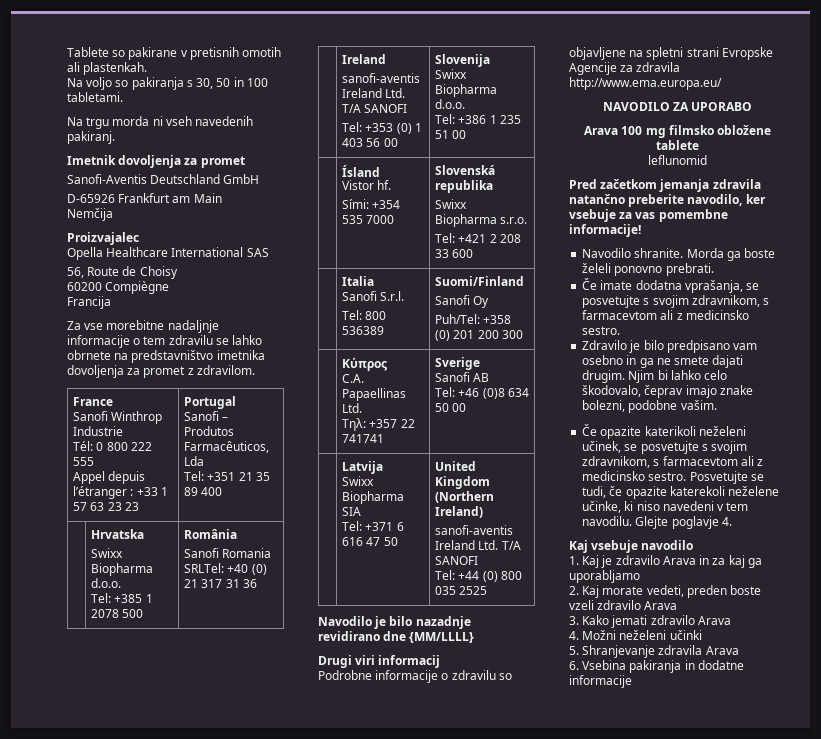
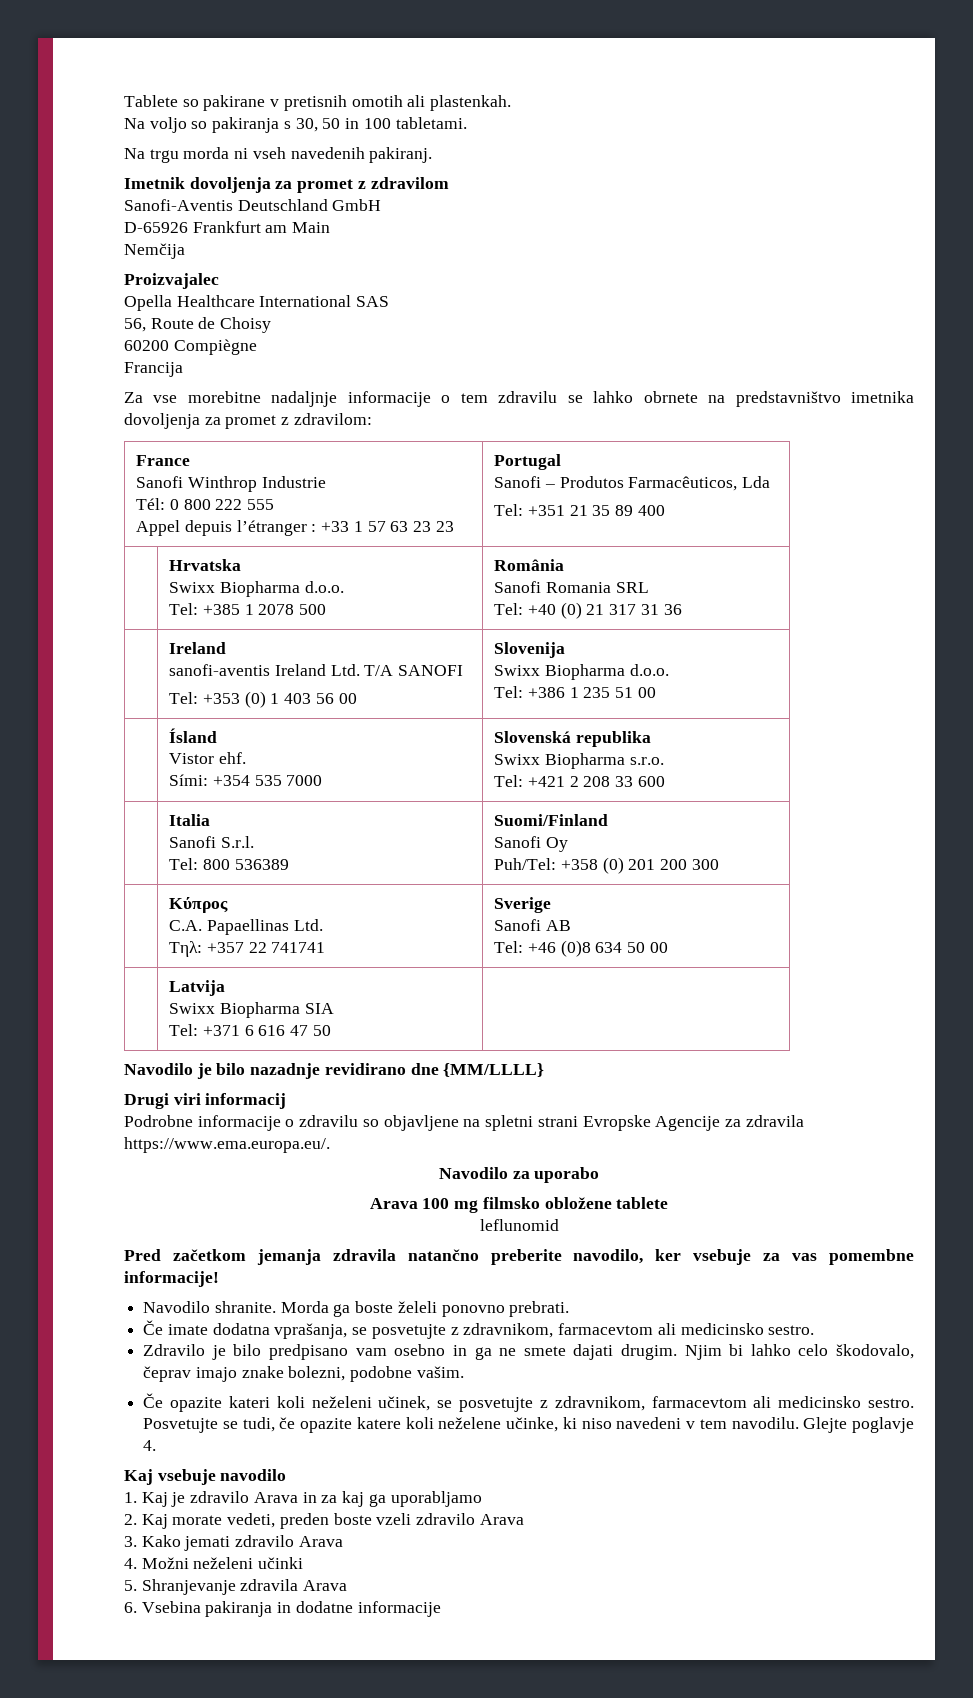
- Imetnik dovoljenja za promet
+ Imetnik dovoljenja za promet z zdravilom
- Za vse morebitne nadaljnje informacije o tem zdravilu se lahko obrnete na predstavništvo imetnika dovoljenja za promet z zdravilom.
+ Za vse morebitne nadaljnje informacije o tem zdravilu se lahko obrnete na predstavništvo imetnika dovoljenja za promet z zdravilom:
  | Hrvatska
  Swixx Biopharma d.o.o.
  Tel: +385 1 2078 500 | România
- Sanofi Romania SRLTel: +40 (0) 21 317 31 36
+ Sanofi Romania SRL
+ Tel: +40 (0) 21 317 31 36
  | Ísland
- Vistor hf.
+ Vistor ehf.
  | Latvija
  Swixx Biopharma SIA
- Tel: +371 6 616 47 50 | United Kingdom (Northern Ireland)
- sanofi-aventis Ireland Ltd. T/A SANOFI
- Tel: +44 (0) 800 035 2525
+ Tel: +371 6 616 47 50 |
- Podrobne informacije o zdravilu so objavljene na spletni strani Evropske Agencije za zdravila http://www.ema.europa.eu/
- NAVODILO ZA UPORABO
+ Podrobne informacije o zdravilu so objavljene na spletni strani Evropske Agencije za zdravila https://www.ema.europa.eu/.
+ Navodilo za uporabo
- Če imate dodatna vprašanja, se posvetujte s svojim zdravnikom, s farmacevtom ali z medicinsko sestro.
+ Če imate dodatna vprašanja, se posvetujte z zdravnikom, farmacevtom ali medicinsko sestro.
- Če opazite katerikoli neželeni učinek, se posvetujte s svojim zdravnikom, s farmacevtom ali z medicinsko sestro.
+ Če opazite kateri koli neželeni učinek, se posvetujte z zdravnikom, farmacevtom ali medicinsko sestro.
- Posvetujte se tudi, če opazite katerekoli neželene učinke, ki niso navedeni v tem navodilu.
+ Posvetujte se tudi, če opazite katere koli neželene učinke, ki niso navedeni v tem navodilu.

